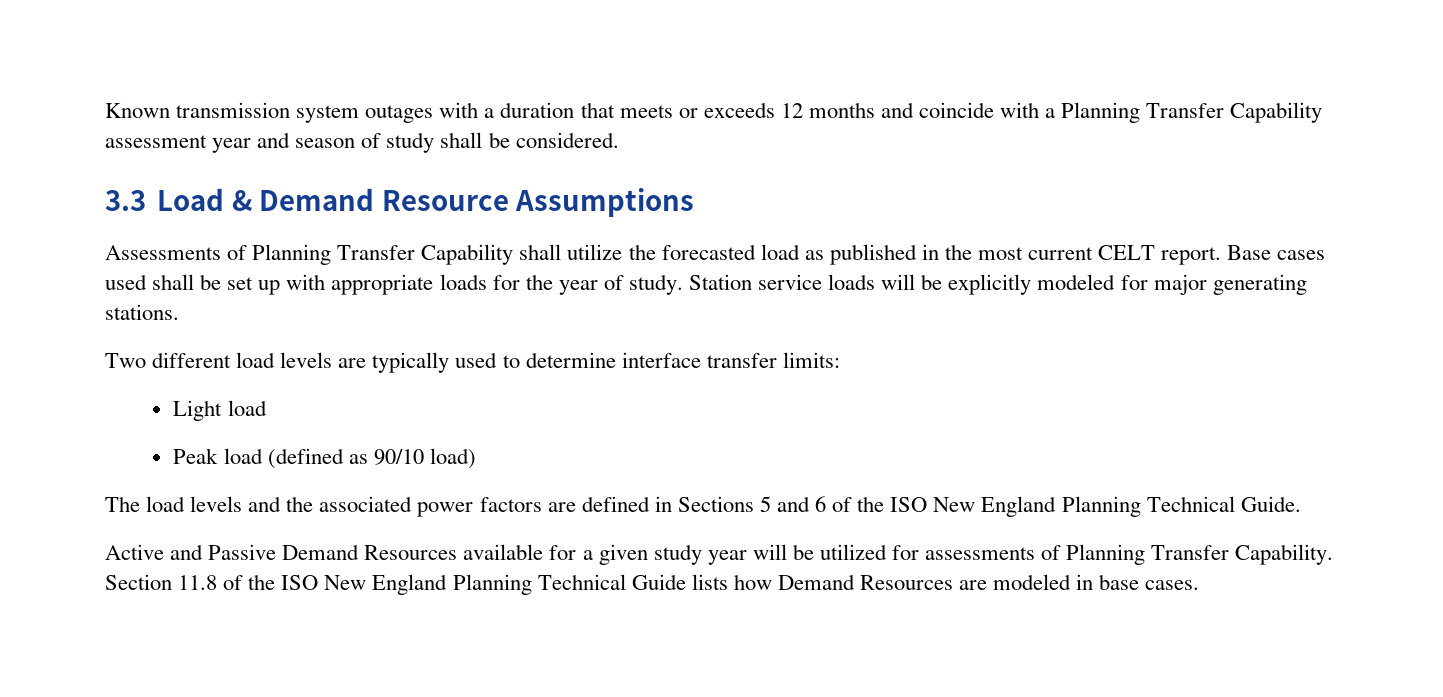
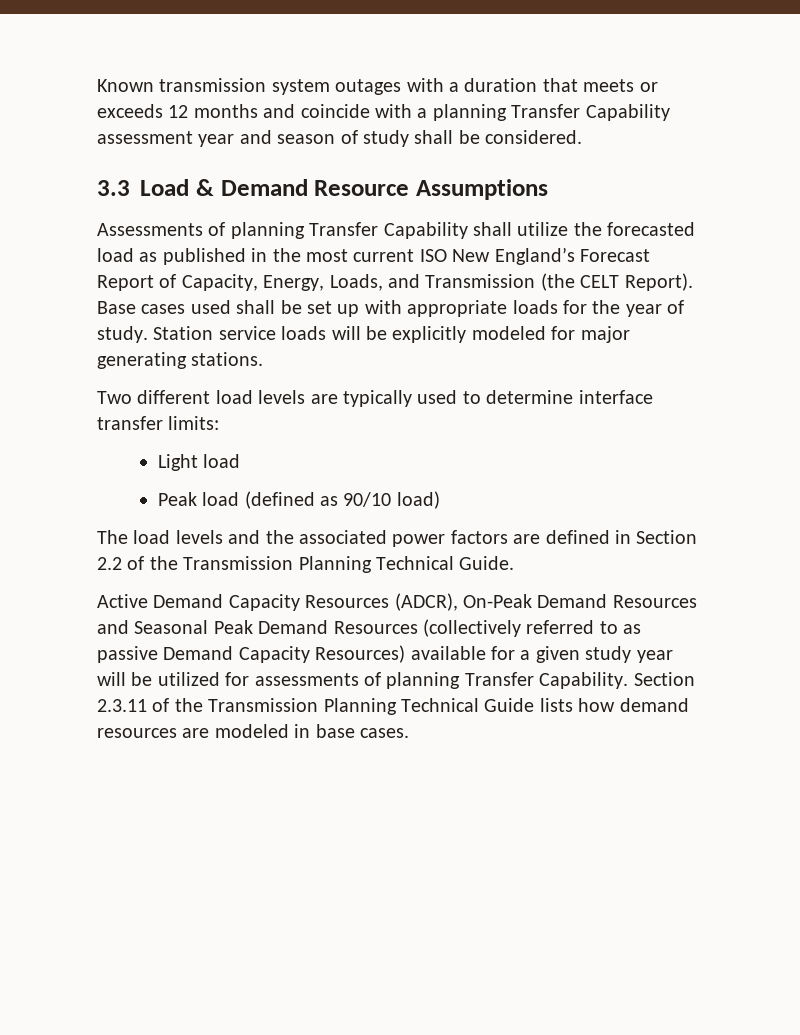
- Known transmission system outages with a duration that meets or exceeds 12 months and coincide with a Planning Transfer Capability assessment year and season of study shall be considered.
+ Known transmission system outages with a duration that meets or exceeds 12 months and coincide with a planning Transfer Capability assessment year and season of study shall be considered.
- Assessments of Planning Transfer Capability shall utilize the forecasted load as published in the most current CELT report.
+ Assessments of planning Transfer Capability shall utilize the forecasted load as published in the most current ISO New England’s Forecast Report of Capacity, Energy, Loads, and Transmission (the CELT Report).
- The load levels and the associated power factors are defined in Sections 5 and 6 of the ISO New England Planning Technical Guide.
- Active and Passive Demand Resources available for a given study year will be utilized for assessments of Planning Transfer Capability.
+ The load levels and the associated power factors are defined in Section 2.2 of the Transmission Planning Technical Guide.
+ Active Demand Capacity Resources (ADCR), On-Peak Demand Resources and Seasonal Peak Demand Resources (collectively referred to as passive Demand Capacity Resources) available for a given study year will be utilized for assessments of planning Transfer Capability.
- Section 11.8 of the ISO New England Planning Technical Guide lists how Demand Resources are modeled in base cases.
+ Section 2.3.11 of the Transmission Planning Technical Guide lists how demand resources are modeled in base cases.

